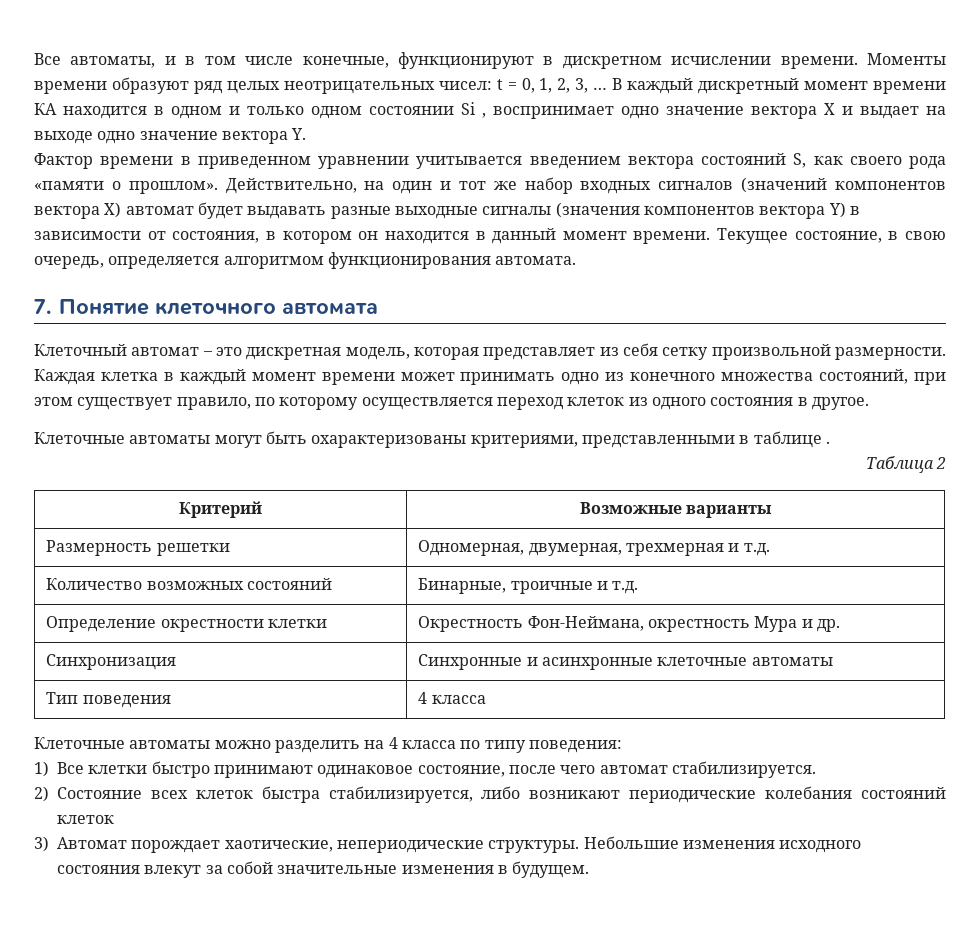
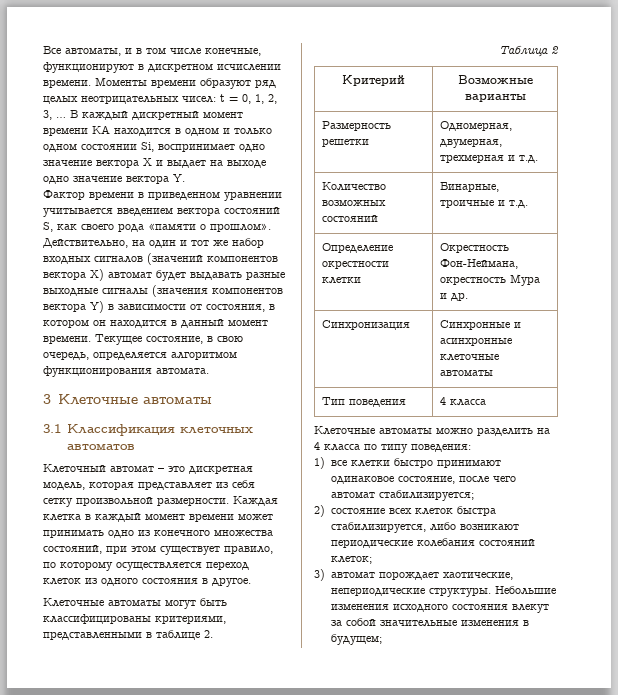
- В каждый дискретный момент времени КА находится в одном и только одном состоянии Si , воспринимает одно значение вектора X и выдает на выходе одно значение вектора Y.
+ В каждый дискретный момент времени КА находится в одном и только одном состоянии Si, воспринимает одно значение вектора X и выдает на выходе одно значение вектора Y.
- 7. Понятие клеточного автомата
+ 3 Клеточные автоматы
+ 3.1 Классификация клеточных автоматов
- Клеточные автоматы могут быть охарактеризованы критериями, представленными в таблице .
+ Клеточные автоматы могут быть классифицированы критериями, представленными в таблице 2.
- 1) Все клетки быстро принимают одинаковое состояние, после чего автомат стабилизируется.
+ 1) все клетки быстро принимают одинаковое состояние, после чего автомат стабилизируется;
- 2) Состояние всех клеток быстра стабилизируется, либо возникают периодические колебания состояний клеток
+ 2) состояние всех клеток быстра стабилизируется, либо возникают периодические колебания состояний клеток;
- 3) Автомат порождает хаотические, непериодические структуры.
+ 3) автомат порождает хаотические, непериодические структуры.
- Небольшие изменения исходного состояния влекут за собой значительные изменения в будущем.
+ Небольшие изменения исходного состояния влекут за собой значительные изменения в будущем;

